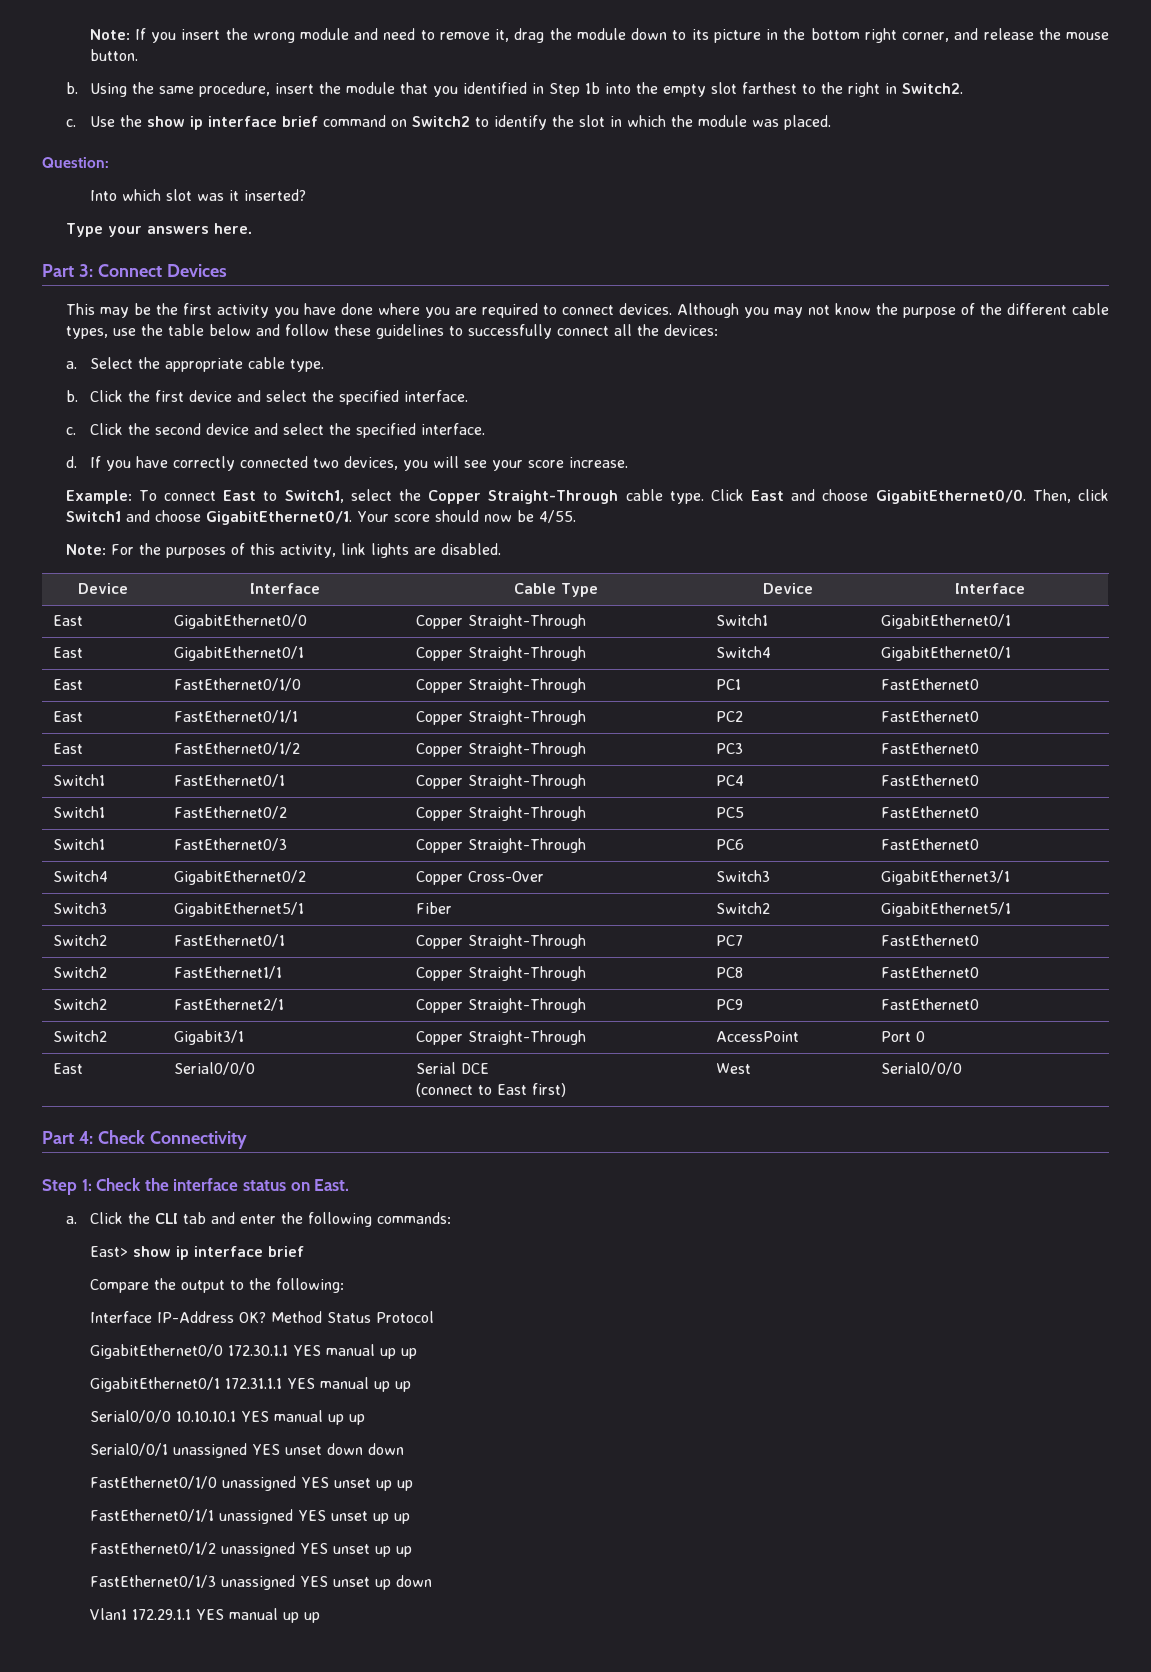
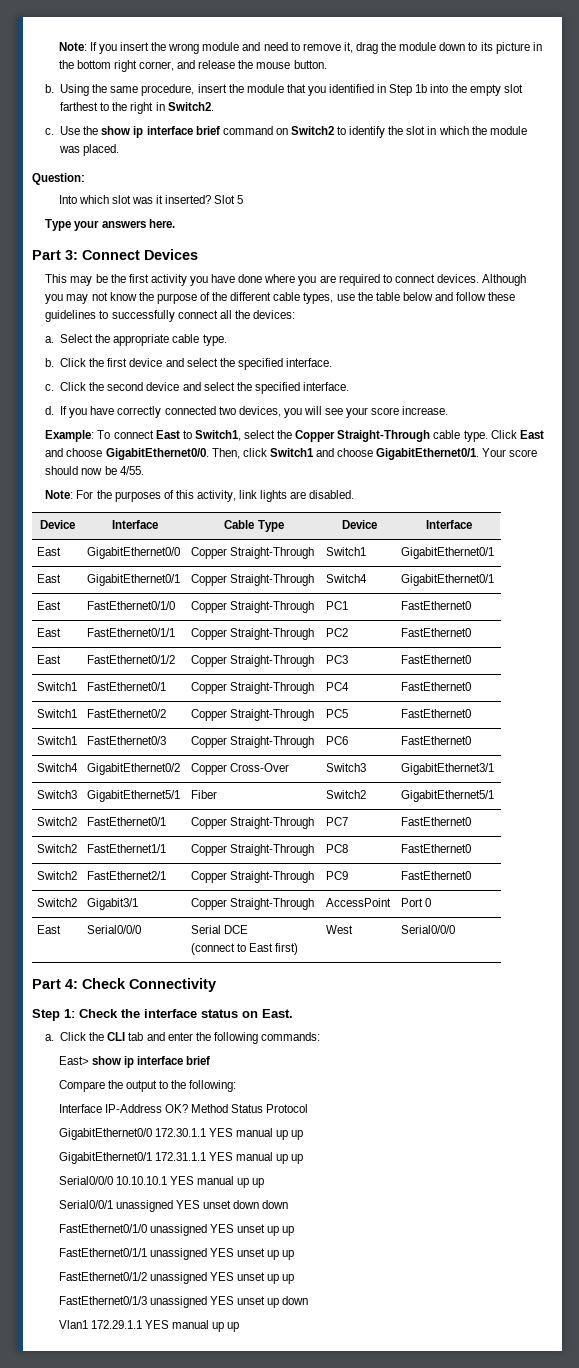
+ Slot 5

